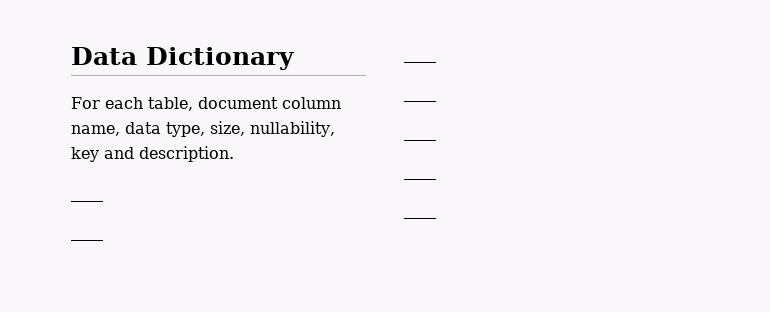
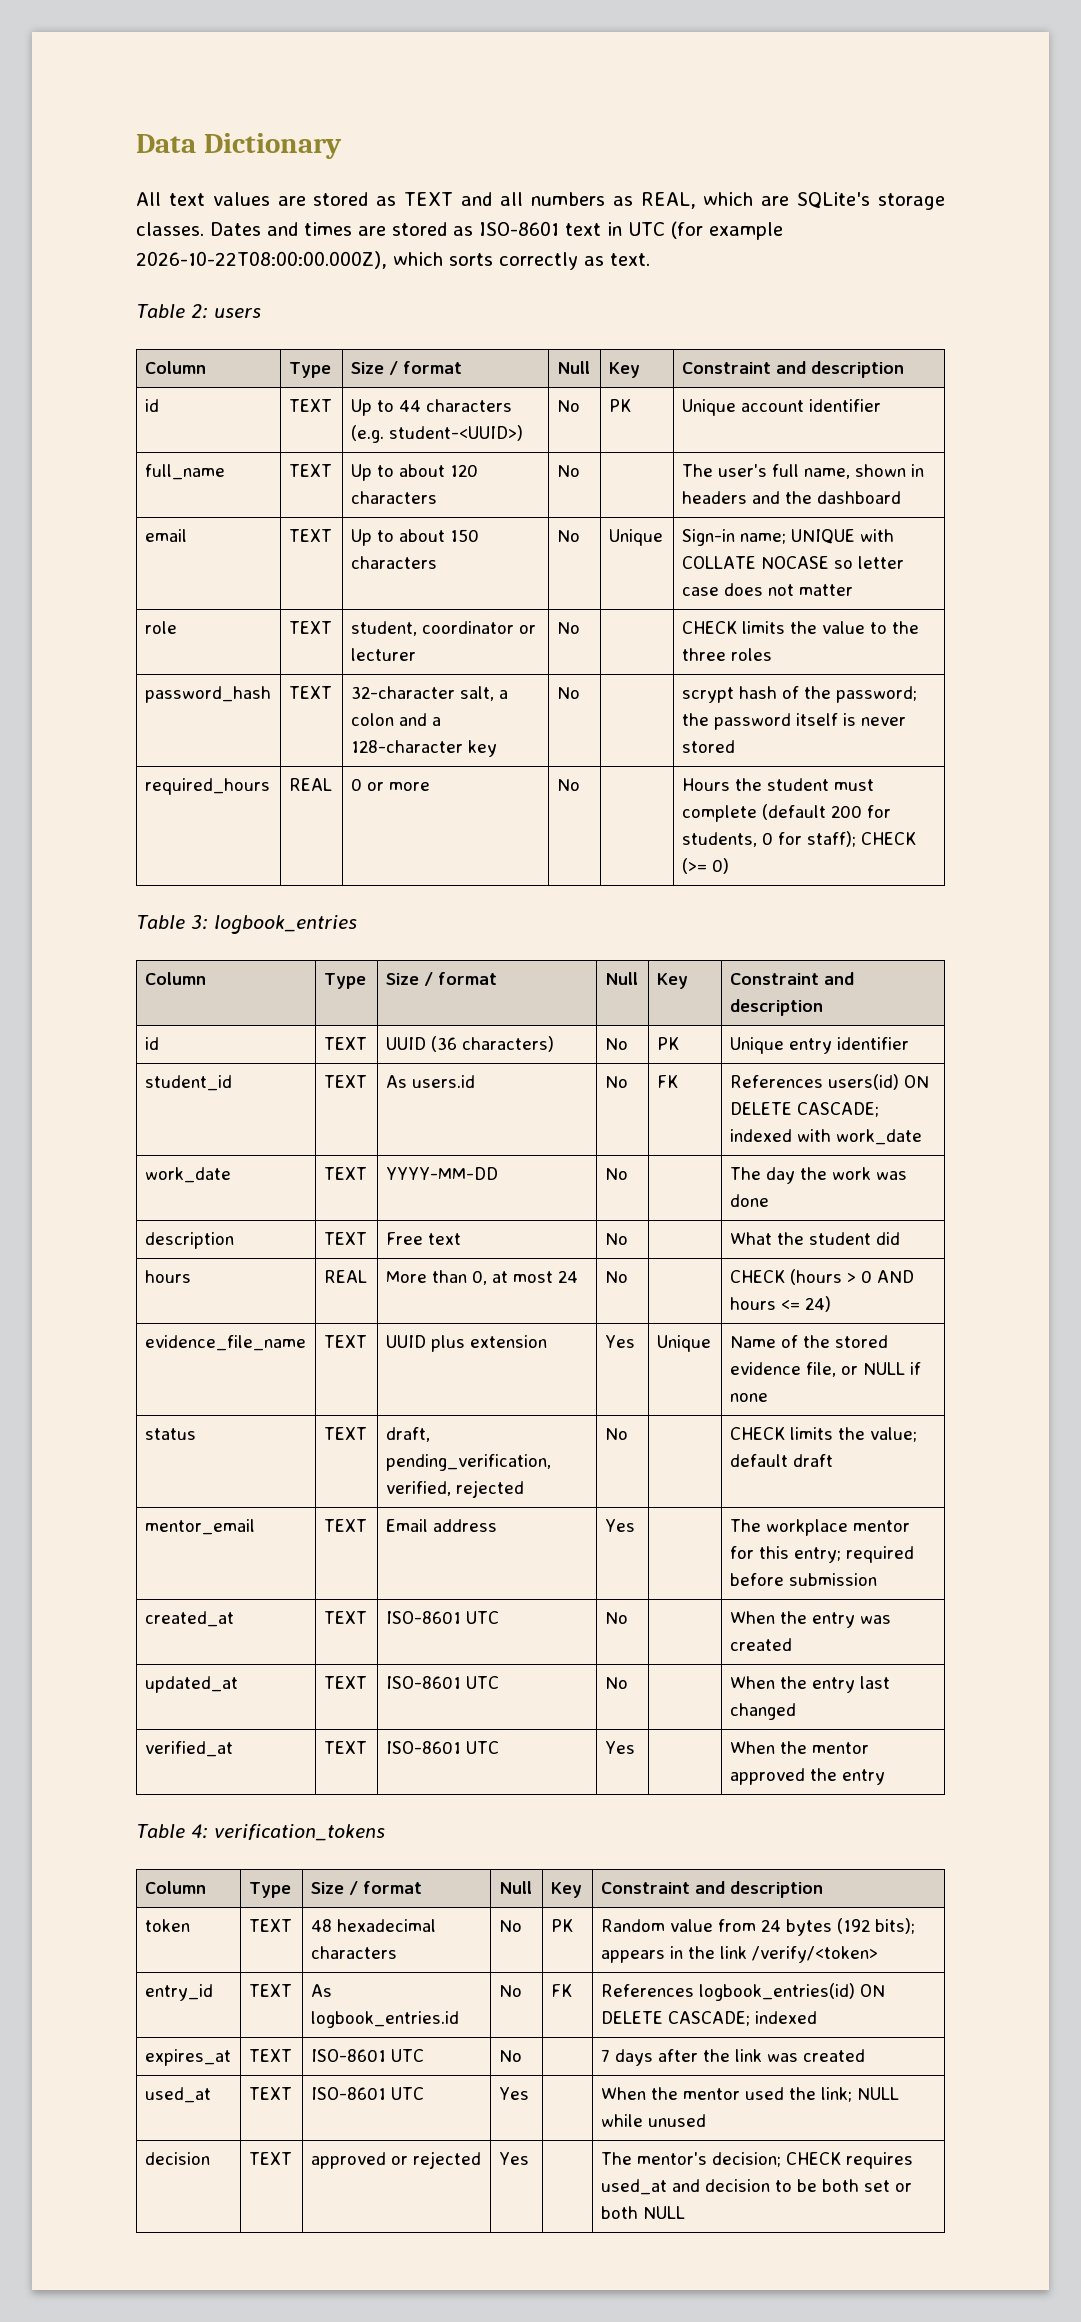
- For each table, document column name, data type, size, nullability, key and description.
- ____
- ____
- ____
- ____
- ____
- ____
- ____
+ All text values are stored as TEXT and all numbers as REAL, which are SQLite's storage classes. Dates and times are stored as ISO-8601 text in UTC (for example 2026-10-22T08:00:00.000Z), which sorts correctly as text.
+ Table 2: users
+ Column | Type | Size / format | Null | Key | Constraint and description
+ id | TEXT | Up to 44 characters (e.g. student-<UUID>) | No | PK | Unique account identifier
+ full_name | TEXT | Up to about 120 characters | No | | The user's full name, shown in headers and the dashboard
+ email | TEXT | Up to about 150 characters | No | Unique | Sign-in name; UNIQUE with COLLATE NOCASE so letter case does not matter
+ role | TEXT | student, coordinator or lecturer | No | | CHECK limits the value to the three roles
+ password_hash | TEXT | 32-character salt, a colon and a 128-character key | No | | scrypt hash of the password; the password itself is never stored
+ required_hours | REAL | 0 or more | No | | Hours the student must complete (default 200 for students, 0 for staff); CHECK (>= 0)
+ Table 3: logbook_entries
+ Column | Type | Size / format | Null | Key | Constraint and description
+ id | TEXT | UUID (36 characters) | No | PK | Unique entry identifier
+ student_id | TEXT | As users.id | No | FK | References users(id) ON DELETE CASCADE; indexed with work_date
+ work_date | TEXT | YYYY-MM-DD | No | | The day the work was done
+ description | TEXT | Free text | No | | What the student did
+ hours | REAL | More than 0, at most 24 | No | | CHECK (hours > 0 AND hours <= 24)
+ evidence_file_name | TEXT | UUID plus extension | Yes | Unique | Name of the stored evidence file, or NULL if none
+ status | TEXT | draft, pending_verification, verified, rejected | No | | CHECK limits the value; default draft
+ mentor_email | TEXT | Email address | Yes | | The workplace mentor for this entry; required before submission
+ created_at | TEXT | ISO-8601 UTC | No | | When the entry was created
+ updated_at | TEXT | ISO-8601 UTC | No | | When the entry last changed
+ verified_at | TEXT | ISO-8601 UTC | Yes | | When the mentor approved the entry
+ Table 4: verification_tokens
+ Column | Type | Size / format | Null | Key | Constraint and description
+ token | TEXT | 48 hexadecimal characters | No | PK | Random value from 24 bytes (192 bits); appears in the link /verify/<token>
+ entry_id | TEXT | As logbook_entries.id | No | FK | References logbook_entries(id) ON DELETE CASCADE; indexed
+ expires_at | TEXT | ISO-8601 UTC | No | | 7 days after the link was created
+ used_at | TEXT | ISO-8601 UTC | Yes | | When the mentor used the link; NULL while unused
+ decision | TEXT | approved or rejected | Yes | | The mentor's decision; CHECK requires used_at and decision to be both set or both NULL

